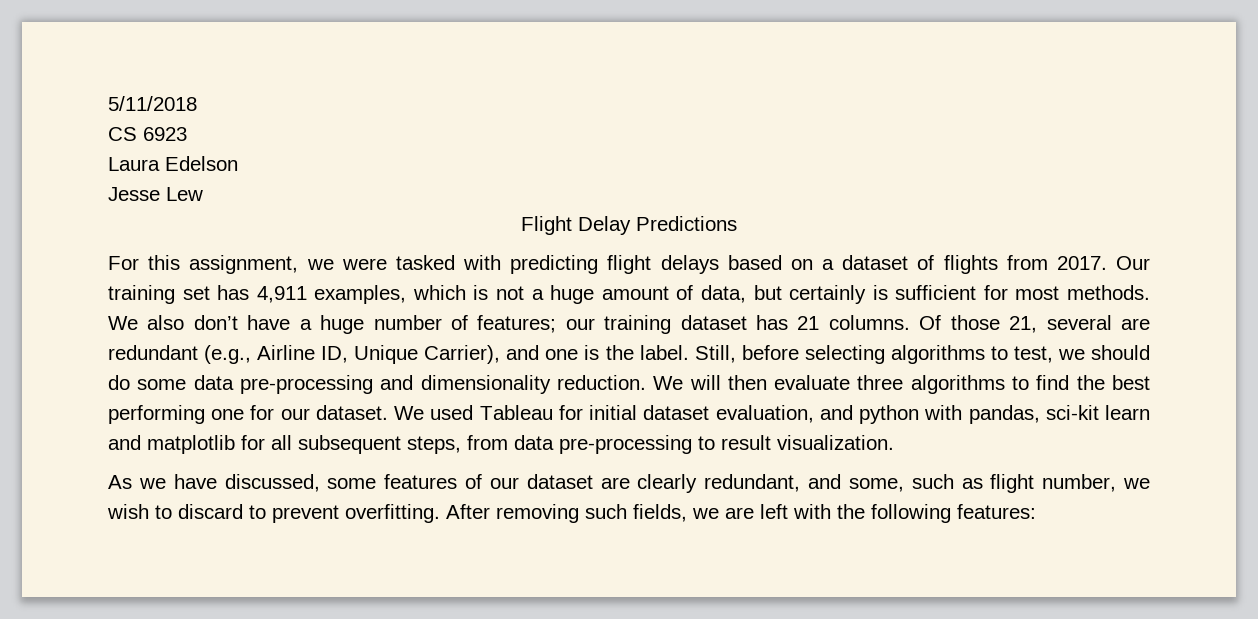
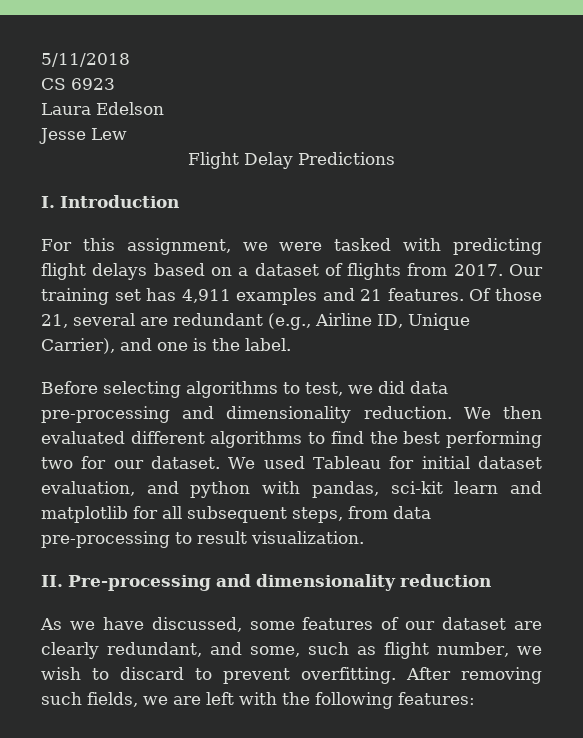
+ I. Introduction
- Our training set has 4,911 examples, which is not a huge amount of data, but certainly is sufficient for most methods. We also don’t have a huge number of features; our training dataset has 21 columns.
+ Our training set has 4,911 examples and 21 features.
- Of those 21, several are redundant (e.g., Airline ID, Unique Carrier), and one is the label. Still, before selecting algorithms to test, we should do some data pre-processing and dimensionality reduction.
+ Of those 21, several are redundant (e.g., Airline ID, Unique Carrier), and one is the label.
+ Before selecting algorithms to test, we did data pre-processing and dimensionality reduction.
- We will then evaluate three algorithms to find the best performing one for our dataset.
+ We then evaluated different algorithms to find the best performing two for our dataset.
+ II. Pre-processing and dimensionality reduction

